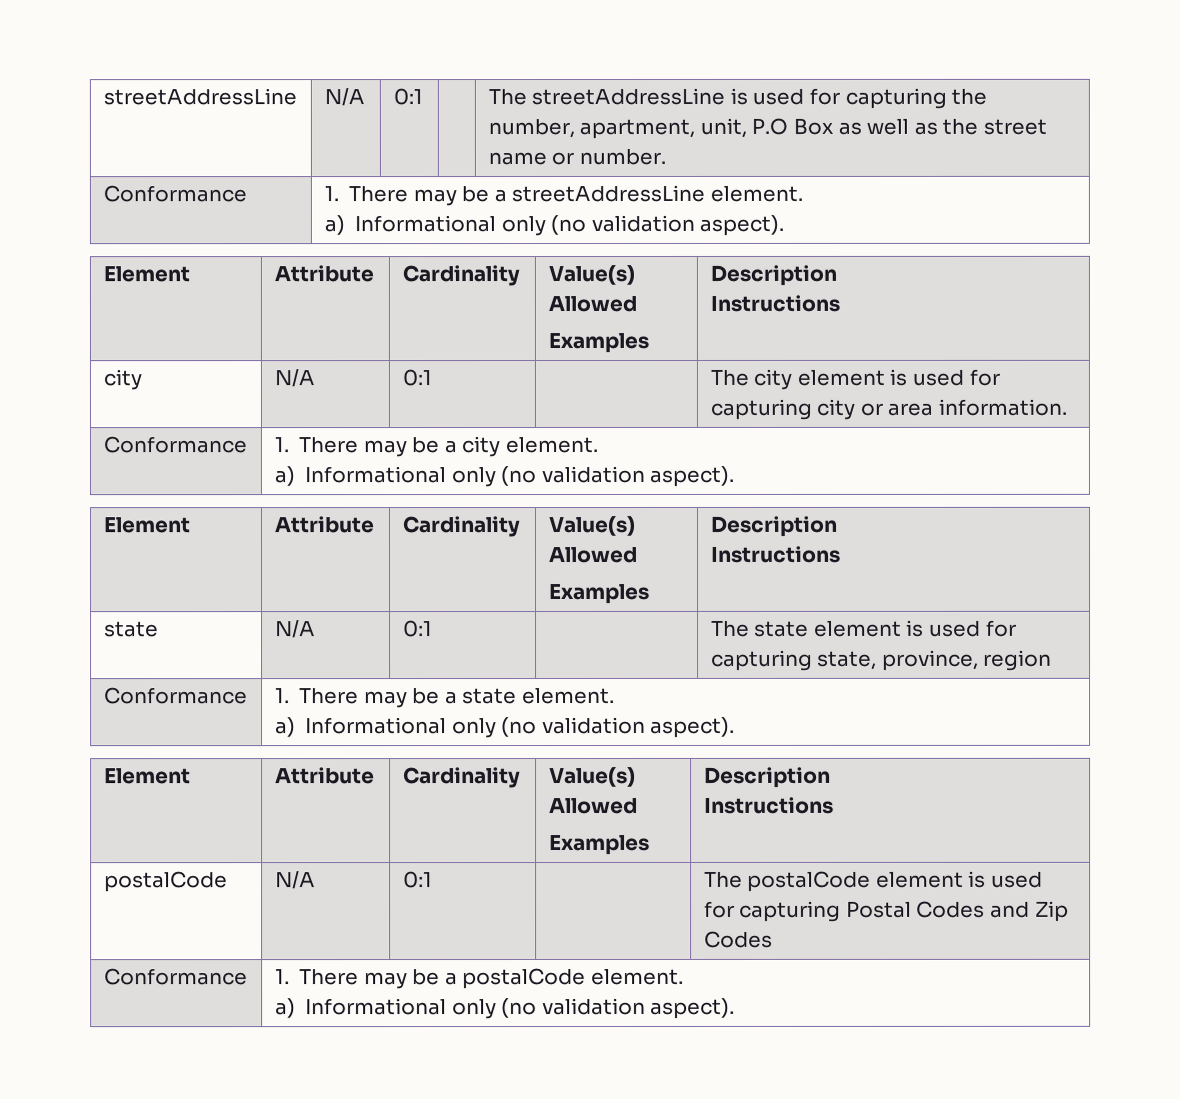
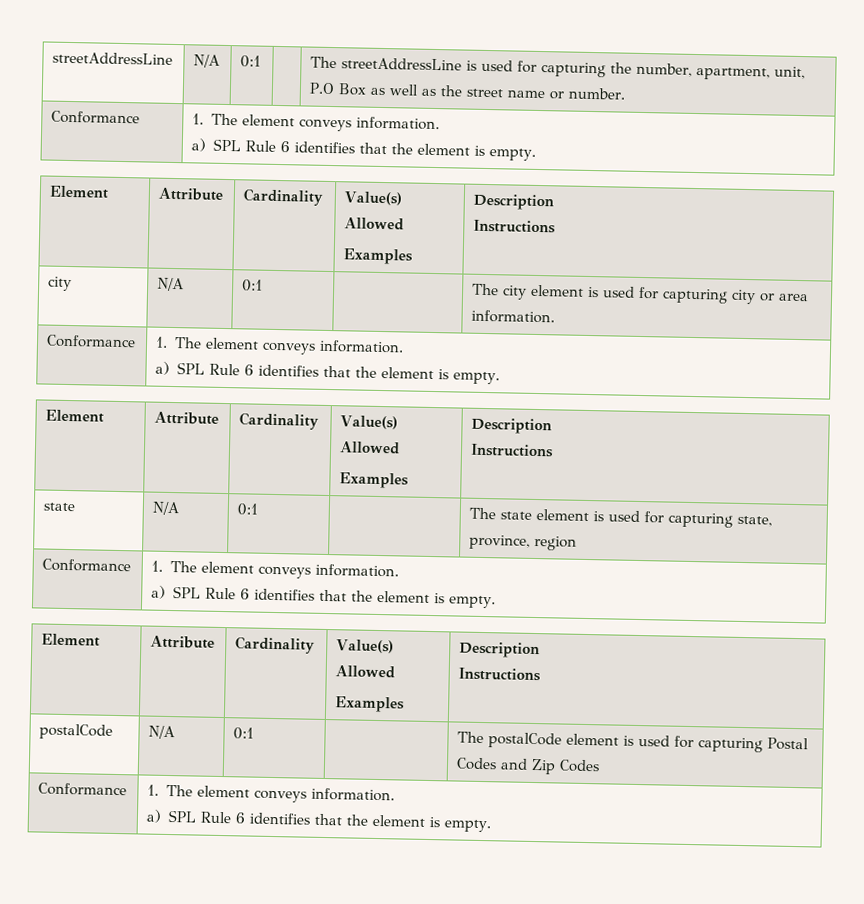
  streetAddressLine | N/A | 0:1 | | The streetAddressLine is used for capturing the number, apartment, unit, P.O Box as well as the street name or number.
- Conformance | 1. There may be a streetAddressLine element.
- a) Informational only (no validation aspect).
+ Conformance | 1. The element conveys information.
+ a) SPL Rule 6 identifies that the element is empty.
  city | N/A | 0:1 | | The city element is used for capturing city or area information.
- Conformance | 1. There may be a city element.
- a) Informational only (no validation aspect).
+ Conformance | 1. The element conveys information.
+ a) SPL Rule 6 identifies that the element is empty.
  state | N/A | 0:1 | | The state element is used for capturing state, province, region
- Conformance | 1. There may be a state element.
- a) Informational only (no validation aspect).
+ Conformance | 1. The element conveys information.
+ a) SPL Rule 6 identifies that the element is empty.
  postalCode | N/A | 0:1 | | The postalCode element is used for capturing Postal Codes and Zip Codes
- Conformance | 1. There may be a postalCode element.
- a) Informational only (no validation aspect).
+ Conformance | 1. The element conveys information.
+ a) SPL Rule 6 identifies that the element is empty.

